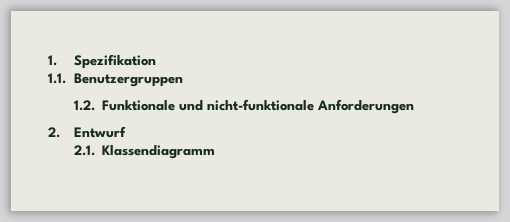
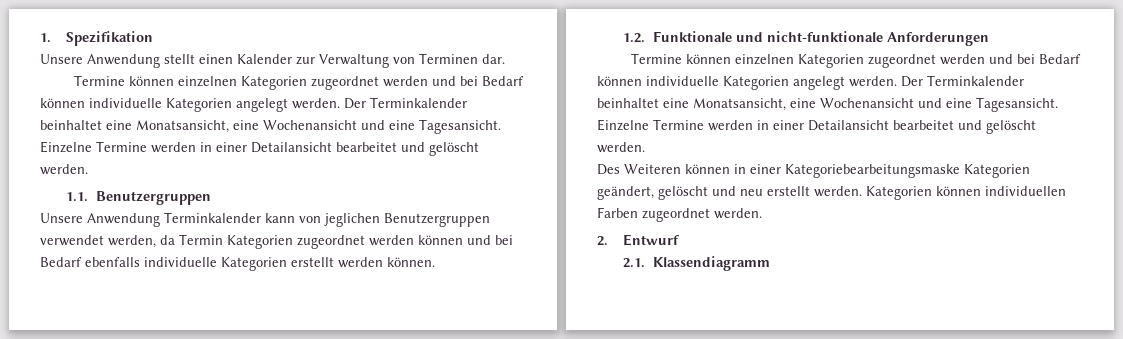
+ Unsere Anwendung stellt einen Kalender zur Verwaltung von Terminen dar.
+ Termine können einzelnen Kategorien zugeordnet werden und bei Bedarf können individuelle Kategorien angelegt werden. Der Terminkalender beinhaltet eine Monatsansicht, eine Wochenansicht und eine Tagesansicht. Einzelne Termine werden in einer Detailansicht bearbeitet und gelöscht werden.
  1.1. Benutzergruppen
+ Unsere Anwendung Terminkalender kann von jeglichen Benutzergruppen verwendet werden, da Termin Kategorien zugeordnet werden können und bei Bedarf ebenfalls individuelle Kategorien erstellt werden können.
  1.2. Funktionale und nicht-funktionale Anforderungen
+ Termine können einzelnen Kategorien zugeordnet werden und bei Bedarf können individuelle Kategorien angelegt werden. Der Terminkalender beinhaltet eine Monatsansicht, eine Wochenansicht und eine Tagesansicht. Einzelne Termine werden in einer Detailansicht bearbeitet und gelöscht werden.
+ Des Weiteren können in einer Kategoriebearbeitungsmaske Kategorien geändert, gelöscht und neu erstellt werden. Kategorien können individuellen Farben zugeordnet werden.

